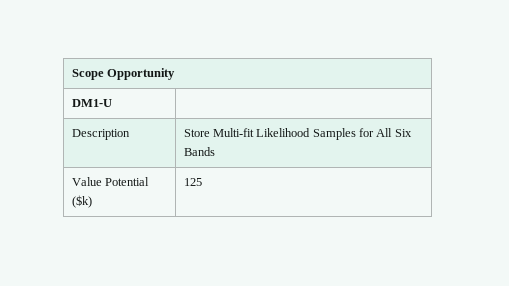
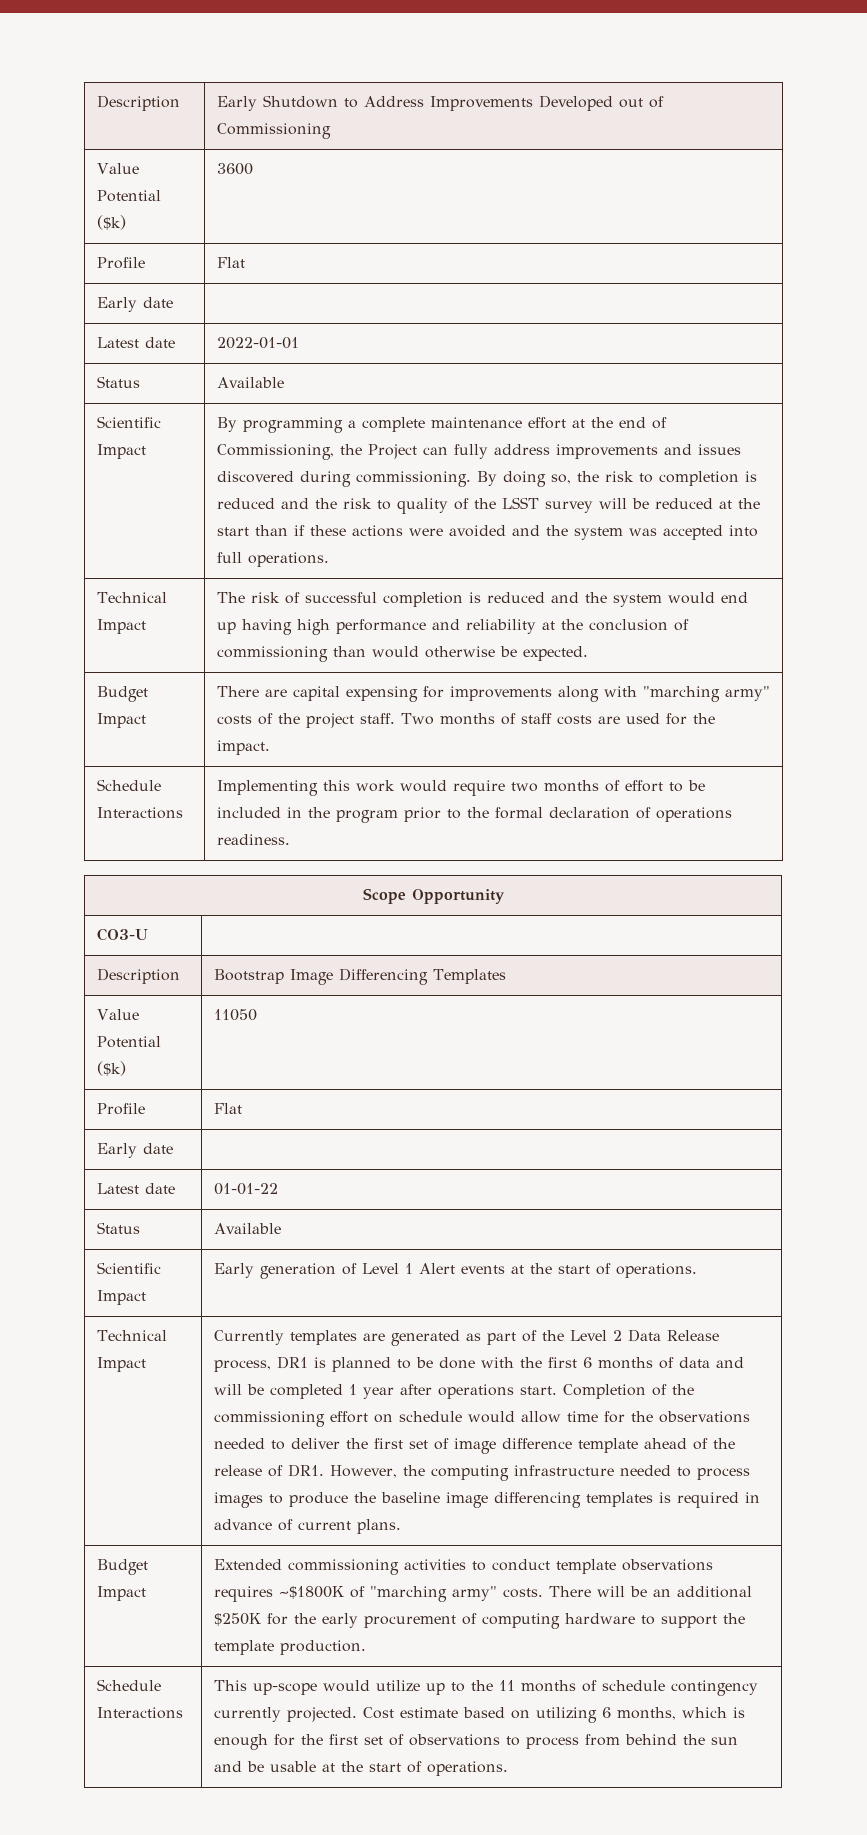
+ Description | Early Shutdown to Address Improvements Developed out of Commissioning
+ Value Potential ($k) | 3600
+ Profile | Flat
+ Early date |
+ Latest date | 2022-01-01
+ Status | Available
+ Scientific Impact | By programming a complete maintenance effort at the end of Commissioning, the Project can fully address improvements and issues discovered during commissioning. By doing so, the risk to completion is reduced and the risk to quality of the LSST survey will be reduced at the start than if these actions were avoided and the system was accepted into full operations.
+ Technical Impact | The risk of successful completion is reduced and the system would end up having high performance and reliability at the conclusion of commissioning than would otherwise be expected.
+ Budget Impact | There are capital expensing for improvements along with "marching army" costs of the project staff. Two months of staff costs are used for the impact.
+ Schedule Interactions | Implementing this work would require two months of effort to be included in the program prior to the formal declaration of operations readiness.
  Scope Opportunity
- DM1-U |
- Description | Store Multi-fit Likelihood Samples for All Six Bands
- Value Potential ($k) | 125
+ CO3-U |
+ Description | Bootstrap Image Differencing Templates
+ Value Potential ($k) | 11050
+ Profile | Flat
+ Early date |
+ Latest date | 01-01-22
+ Status | Available
+ Scientific Impact | Early generation of Level 1 Alert events at the start of operations.
+ Technical Impact | Currently templates are generated as part of the Level 2 Data Release process, DR1 is planned to be done with the first 6 months of data and will be completed 1 year after operations start. Completion of the commissioning effort on schedule would allow time for the observations needed to deliver the first set of image difference template ahead of the release of DR1. However, the computing infrastructure needed to process images to produce the baseline image differencing templates is required in advance of current plans.
+ Budget Impact | Extended commissioning activities to conduct template observations requires ~$1800K of "marching army" costs. There will be an additional $250K for the early procurement of computing hardware to support the template production.
+ Schedule Interactions | This up-scope would utilize up to the 11 months of schedule contingency currently projected. Cost estimate based on utilizing 6 months, which is enough for the first set of observations to process from behind the sun and be usable at the start of operations.

